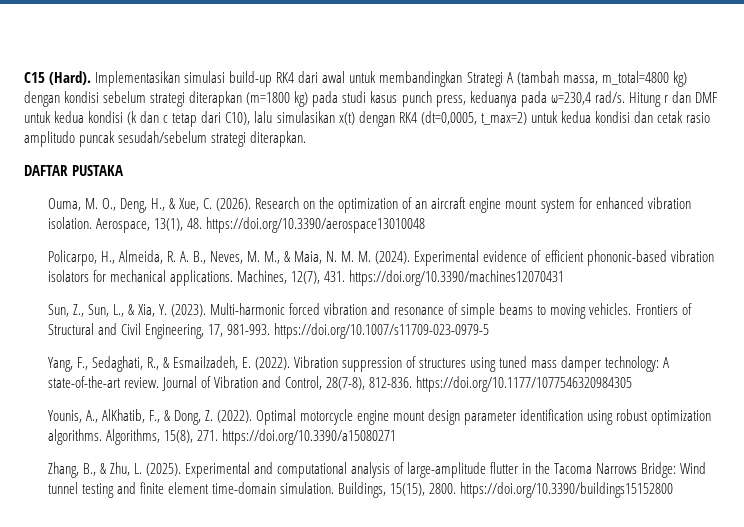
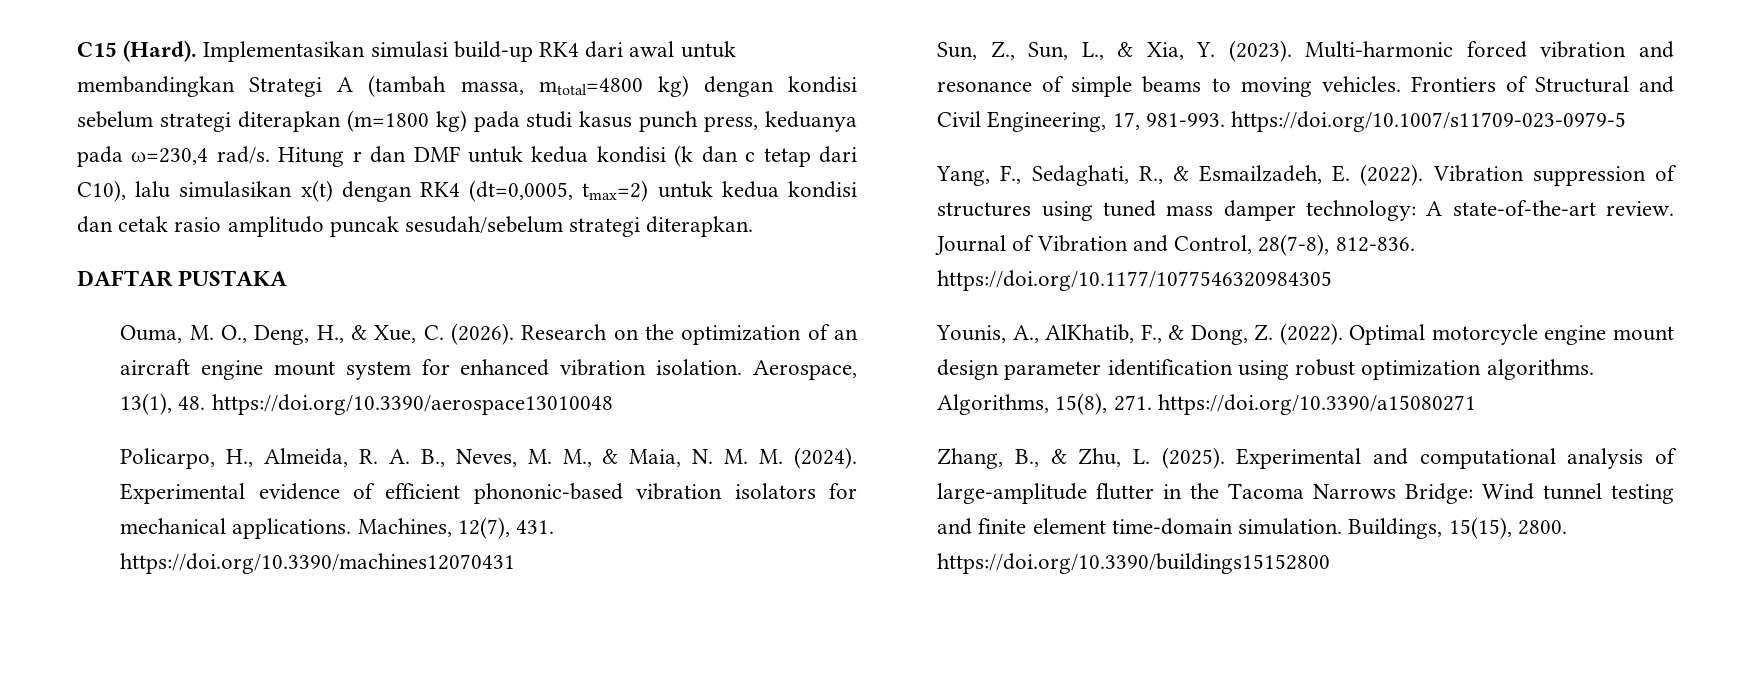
- Implementasikan simulasi build-up RK4 dari awal untuk membandingkan Strategi A (tambah massa, m_total=4800 kg) dengan kondisi sebelum strategi diterapkan (m=1800 kg) pada studi kasus punch press, keduanya pada ω=230,4 rad/s.
+ Implementasikan simulasi build-up RK4 dari awal untuk membandingkan Strategi A (tambah massa, mtotal=4800 kg) dengan kondisi sebelum strategi diterapkan (m=1800 kg) pada studi kasus punch press, keduanya pada ω=230,4 rad/s.
- Hitung r dan DMF untuk kedua kondisi (k dan c tetap dari C10), lalu simulasikan x(t) dengan RK4 (dt=0,0005, t_max=2) untuk kedua kondisi dan cetak rasio amplitudo puncak sesudah/sebelum strategi diterapkan.
+ Hitung r dan DMF untuk kedua kondisi (k dan c tetap dari C10), lalu simulasikan x(t) dengan RK4 (dt=0,0005, tmax=2) untuk kedua kondisi dan cetak rasio amplitudo puncak sesudah/sebelum strategi diterapkan.

